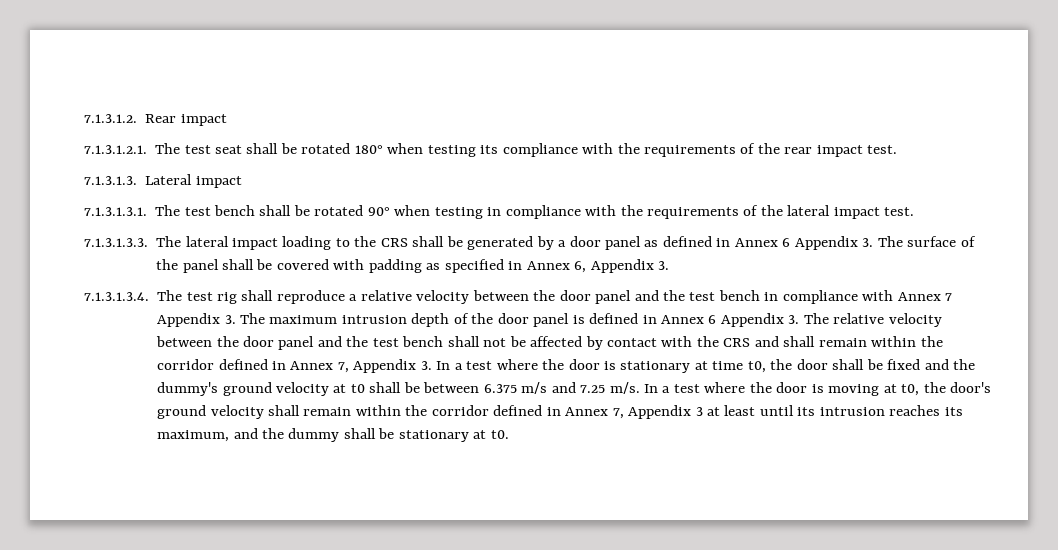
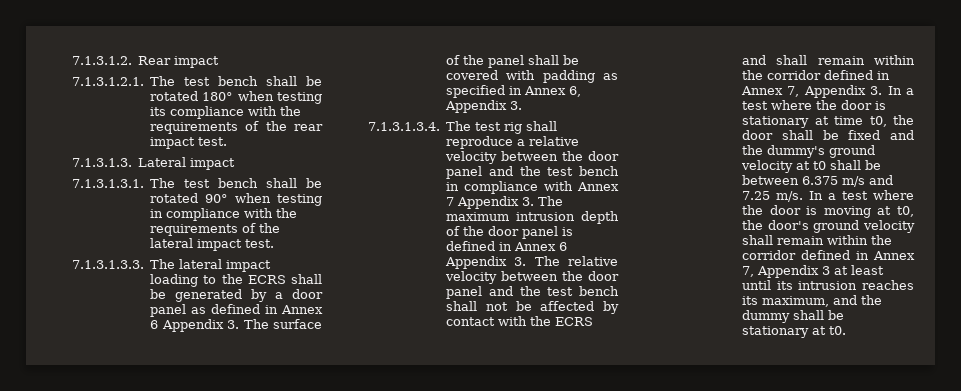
- 7.1.3.1.2.1. The test seat shall be rotated 180° when testing its compliance with the requirements of the rear impact test.
+ 7.1.3.1.2.1. The test bench shall be rotated 180° when testing its compliance with the requirements of the rear impact test.
- 7.1.3.1.3.3. The lateral impact loading to the CRS shall be generated by a door panel as defined in Annex 6 Appendix 3. The surface of the panel shall be covered with padding as specified in Annex 6, Appendix 3.
+ 7.1.3.1.3.3. The lateral impact loading to the ECRS shall be generated by a door panel as defined in Annex 6 Appendix 3. The surface of the panel shall be covered with padding as specified in Annex 6, Appendix 3.
- 7.1.3.1.3.4. The test rig shall reproduce a relative velocity between the door panel and the test bench in compliance with Annex 7 Appendix 3. The maximum intrusion depth of the door panel is defined in Annex 6 Appendix 3. The relative velocity between the door panel and the test bench shall not be affected by contact with the CRS and shall remain within the corridor defined in Annex 7, Appendix 3. In a test where the door is stationary at time t0, the door shall be fixed and the dummy's ground velocity at t0 shall be between 6.375 m/s and 7.25 m/s.
+ 7.1.3.1.3.4. The test rig shall reproduce a relative velocity between the door panel and the test bench in compliance with Annex 7 Appendix 3. The maximum intrusion depth of the door panel is defined in Annex 6 Appendix 3. The relative velocity between the door panel and the test bench shall not be affected by contact with the ECRS and shall remain within the corridor defined in Annex 7, Appendix 3. In a test where the door is stationary at time t0, the door shall be fixed and the dummy's ground velocity at t0 shall be between 6.375 m/s and 7.25 m/s.

